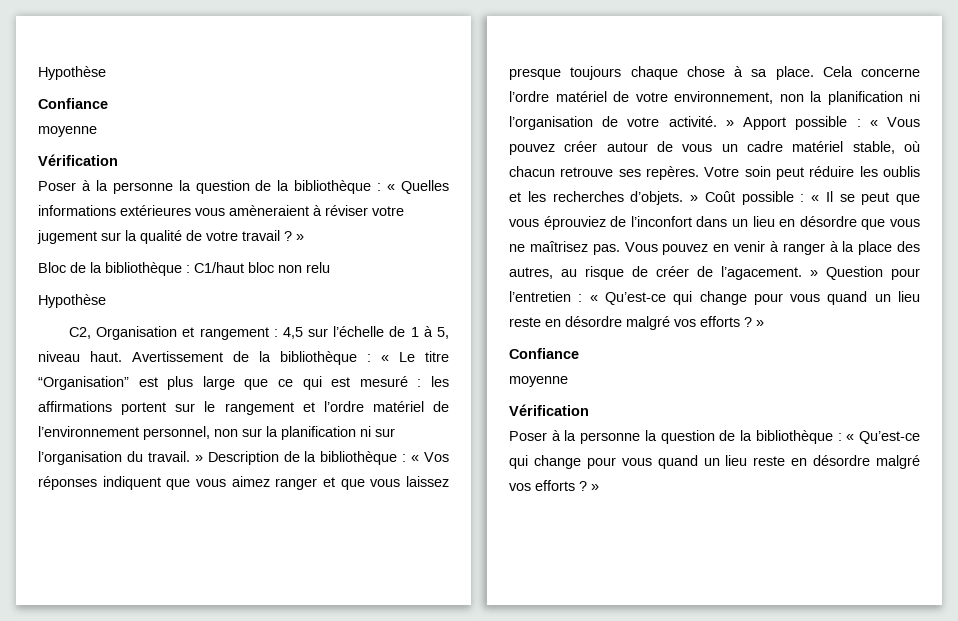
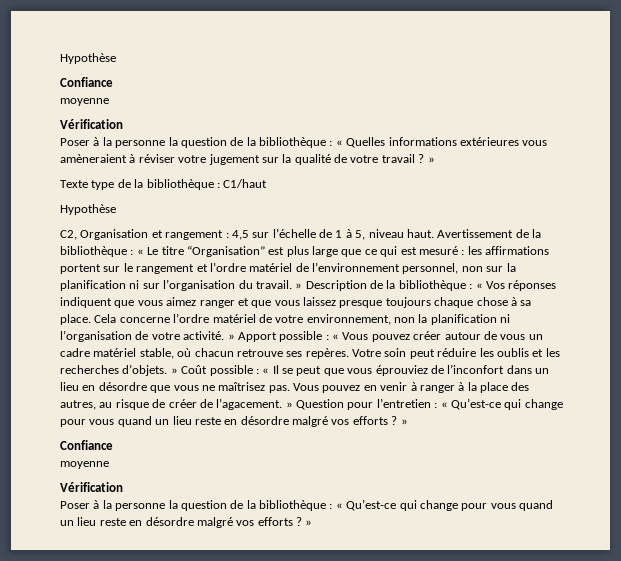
- Bloc de la bibliothèque : C1/haut bloc non relu
+ Texte type de la bibliothèque : C1/haut

